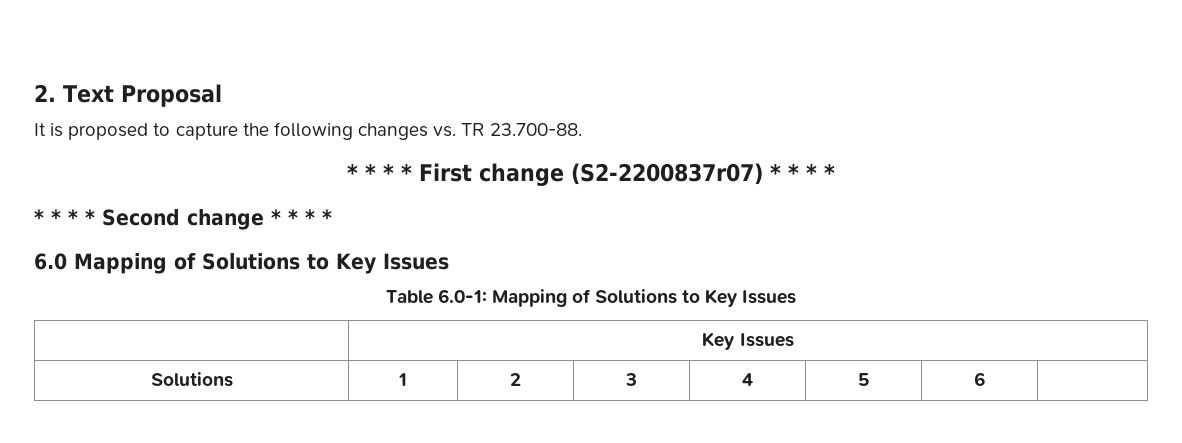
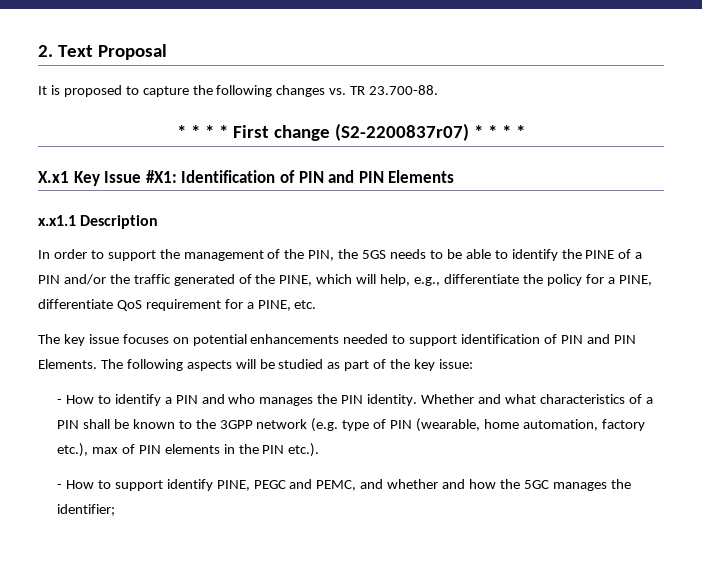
- * * * * Second change * * * *
- 6.0 Mapping of Solutions to Key Issues
- Table 6.0-1: Mapping of Solutions to Key Issues
- | Key Issues
- Solutions | 1 | 2 | 3 | 4 | 5 | 6 |
+ X.x1 Key Issue #X1: Identification of PIN and PIN Elements
+ x.x1.1 Description
+ In order to support the management of the PIN, the 5GS needs to be able to identify the PINE of a PIN and/or the traffic generated of the PINE, which will help, e.g., differentiate the policy for a PINE, differentiate QoS requirement for a PINE, etc.
+ The key issue focuses on potential enhancements needed to support identification of PIN and PIN Elements. The following aspects will be studied as part of the key issue:
+ - How to identify a PIN and who manages the PIN identity. Whether and what characteristics of a PIN shall be known to the 3GPP network (e.g. type of PIN (wearable, home automation, factory etc.), max of PIN elements in the PIN etc.).
+ - How to support identify PINE, PEGC and PEMC, and whether and how the 5GC manages the identifier;

